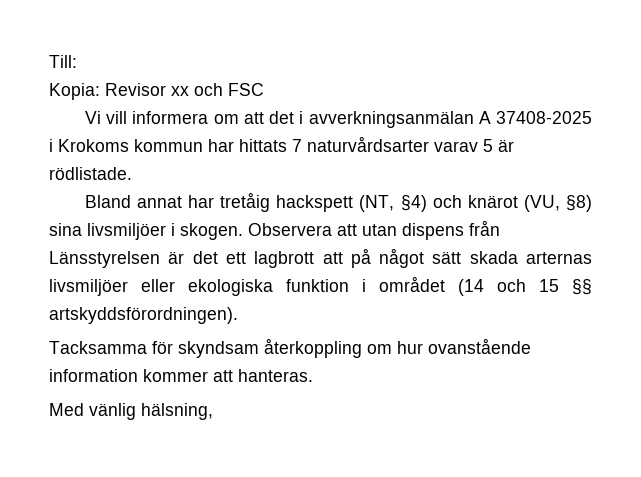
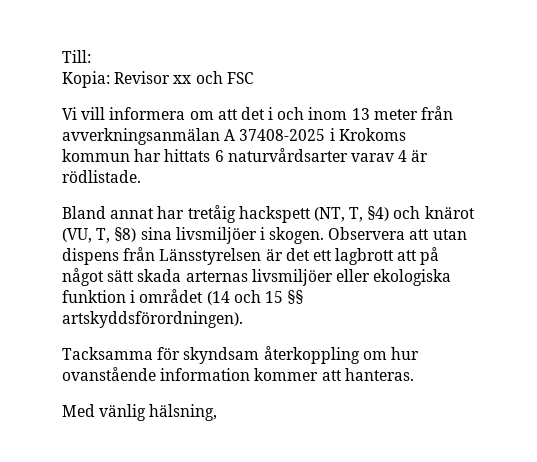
- Vi vill informera om att det i avverkningsanmälan A 37408-2025 i Krokoms kommun har hittats 7 naturvårdsarter varav 5 är rödlistade.
+ Vi vill informera om att det i och inom 13 meter från avverkningsanmälan A 37408-2025 i Krokoms kommun har hittats 6 naturvårdsarter varav 4 är rödlistade.
- Bland annat har tretåig hackspett (NT, §4) och knärot (VU, §8) sina livsmiljöer i skogen.
+ Bland annat har tretåig hackspett (NT, T, §4) och knärot (VU, T, §8) sina livsmiljöer i skogen.

